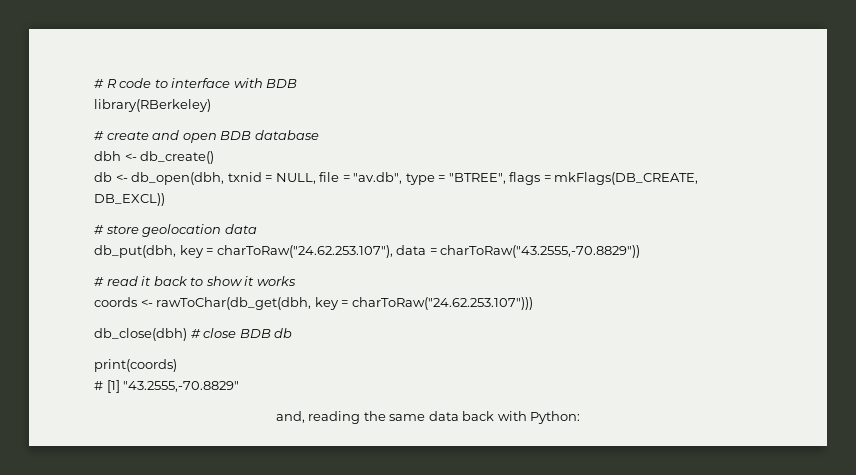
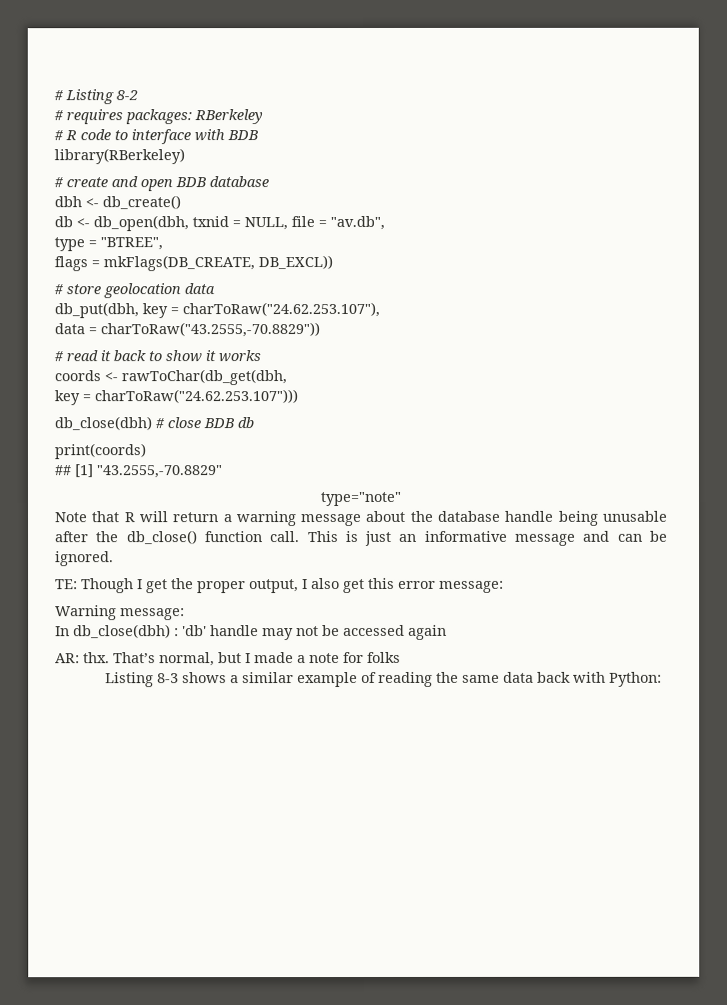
+ # Listing 8-2
+ # requires packages: RBerkeley
- db <- db_open(dbh, txnid = NULL, file = "av.db", type = "BTREE", flags = mkFlags(DB_CREATE, DB_EXCL))
+ db <- db_open(dbh, txnid = NULL, file = "av.db",
+ type = "BTREE",
+ flags = mkFlags(DB_CREATE, DB_EXCL))
- db_put(dbh, key = charToRaw("24.62.253.107"), data = charToRaw("43.2555,-70.8829"))
+ db_put(dbh, key = charToRaw("24.62.253.107"),
+ data = charToRaw("43.2555,-70.8829"))
- coords <- rawToChar(db_get(dbh, key = charToRaw("24.62.253.107")))
+ coords <- rawToChar(db_get(dbh,
+ key = charToRaw("24.62.253.107")))
- # [1] "43.2555,-70.8829"
+ ## [1] "43.2555,-70.8829"
- and, reading the same data back with Python:
+ type="note"
+ Note that R will return a warning message about the database handle being unusable after the db_close() function call. This is just an informative message and can be ignored.
+ TE: Though I get the proper output, I also get this error message:
+ Warning message:
+ In db_close(dbh) : 'db' handle may not be accessed again
+ AR: thx. That’s normal, but I made a note for folks
+ Listing 8-3 shows a similar example of reading the same data back with Python:

